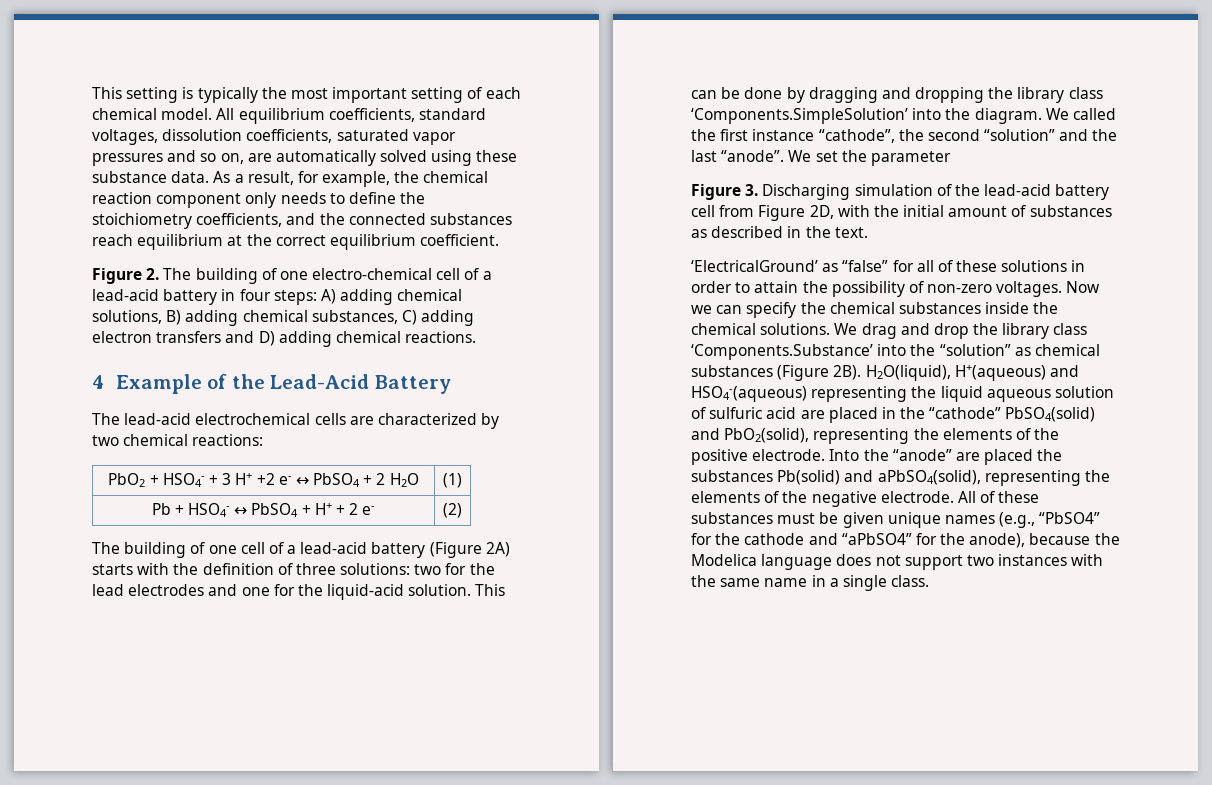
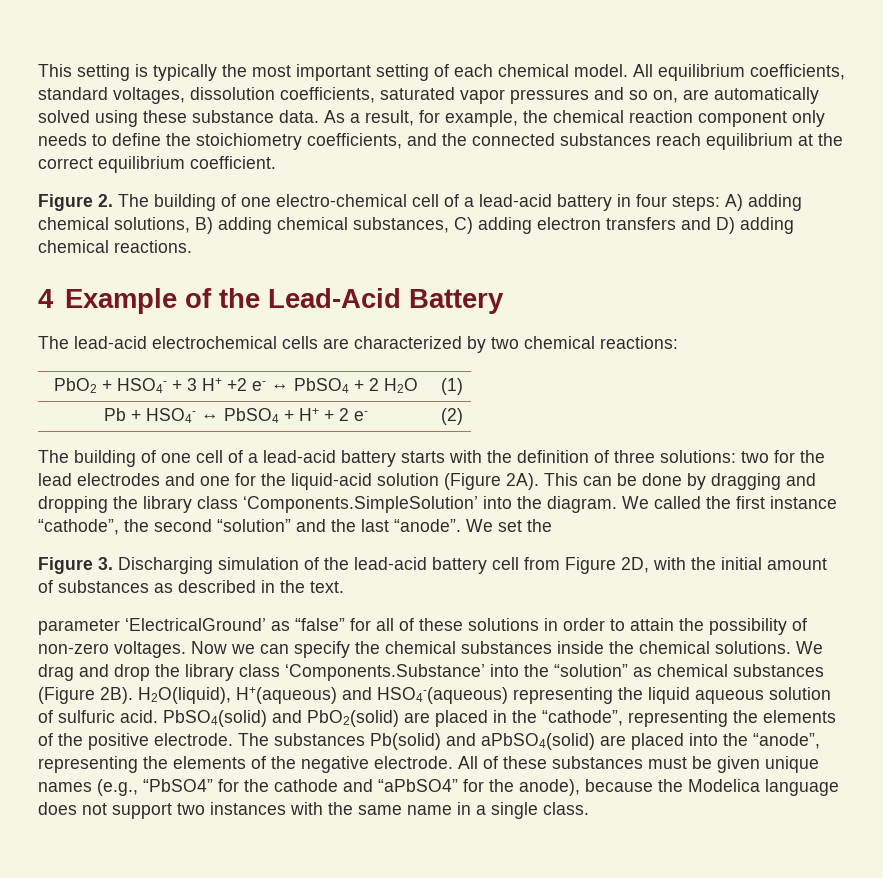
- The building of one cell of a lead-acid battery (Figure 2A) starts with the definition of three solutions: two for the lead electrodes and one for the liquid-acid solution.
+ The building of one cell of a lead-acid battery starts with the definition of three solutions: two for the lead electrodes and one for the liquid-acid solution (Figure 2A).
- We set the parameter
+ We set the
- ‘ElectricalGround’ as “false” for all of these solutions in order to attain the possibility of non-zero voltages.
+ parameter ‘ElectricalGround’ as “false” for all of these solutions in order to attain the possibility of non-zero voltages.
- H2O(liquid), H+(aqueous) and HSO4-(aqueous) representing the liquid aqueous solution of sulfuric acid are placed in the “cathode” PbSO4(solid) and PbO2(solid), representing the elements of the positive electrode.
+ H2O(liquid), H+(aqueous) and HSO4-(aqueous) representing the liquid aqueous solution of sulfuric acid. PbSO4(solid) and PbO2(solid) are placed in the “cathode”, representing the elements of the positive electrode.
- Into the “anode” are placed the substances Pb(solid) and aPbSO4(solid), representing the elements of the negative electrode.
+ The substances Pb(solid) and aPbSO4(solid) are placed into the “anode”, representing the elements of the negative electrode.

